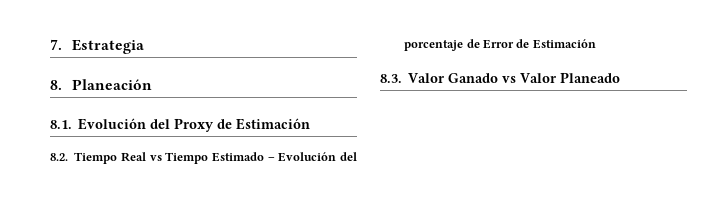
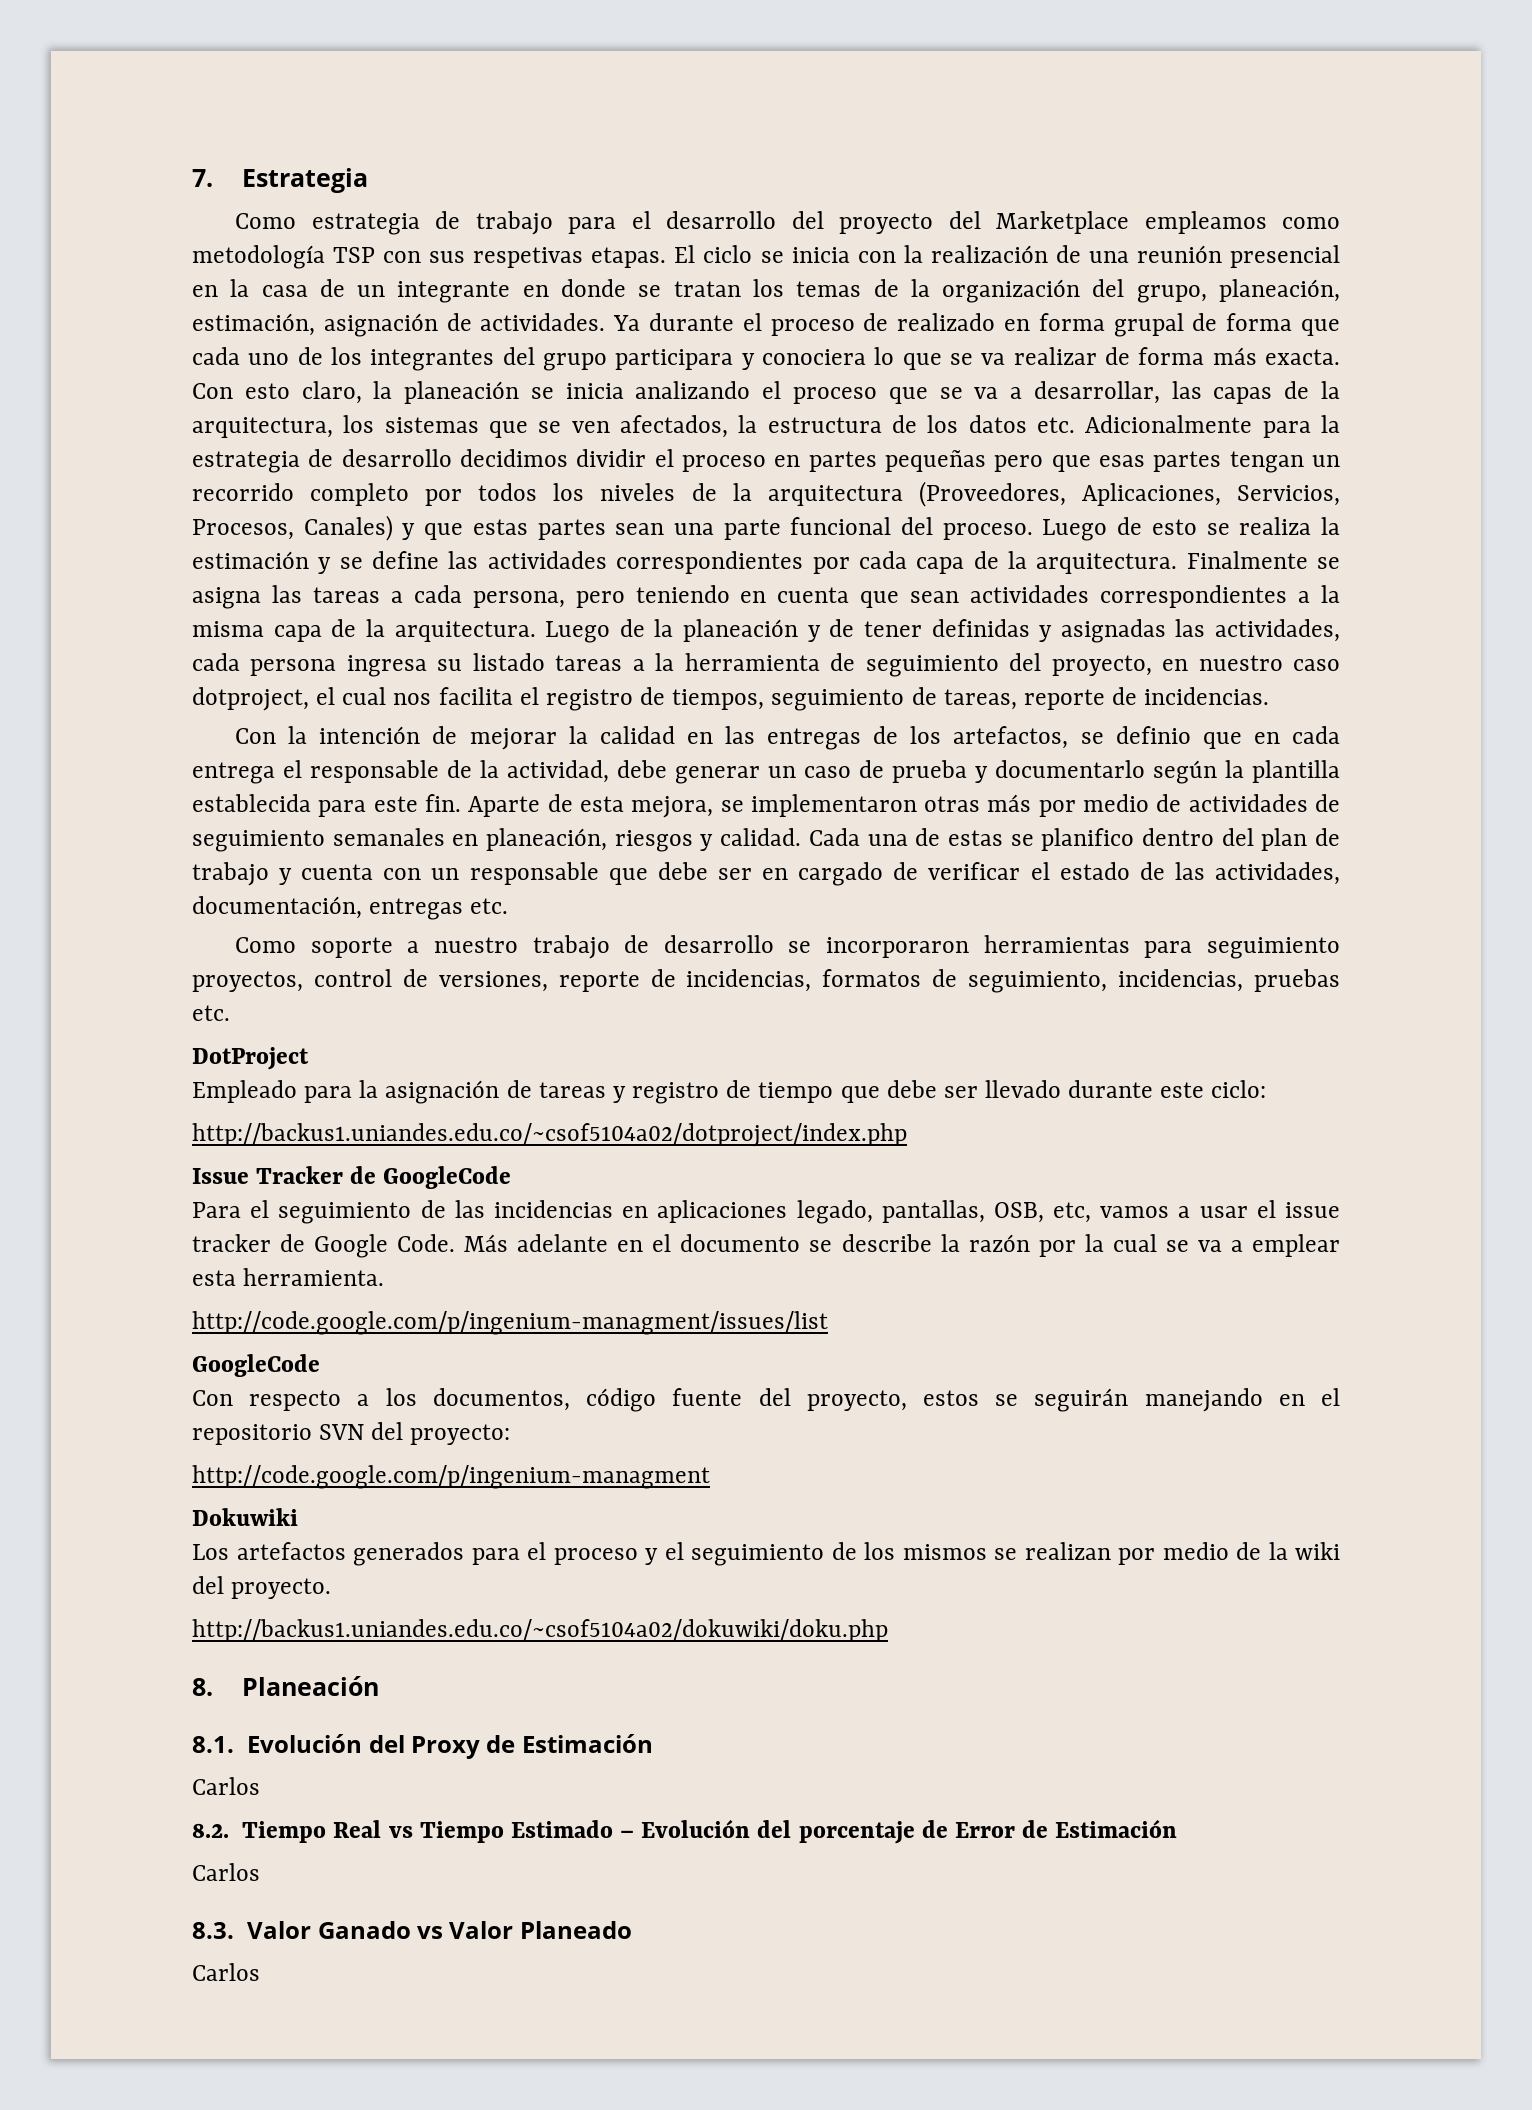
+ Como estrategia de trabajo para el desarrollo del proyecto del Marketplace empleamos como metodología TSP con sus respetivas etapas. El ciclo se inicia con la realización de una reunión presencial en la casa de un integrante en donde se tratan los temas de la organización del grupo, planeación, estimación, asignación de actividades. Ya durante el proceso de realizado en forma grupal de forma que cada uno de los integrantes del grupo participara y conociera lo que se va realizar de forma más exacta. Con esto claro, la planeación se inicia analizando el proceso que se va a desarrollar, las capas de la arquitectura, los sistemas que se ven afectados, la estructura de los datos etc. Adicionalmente para la estrategia de desarrollo decidimos dividir el proceso en partes pequeñas pero que esas partes tengan un recorrido completo por todos los niveles de la arquitectura (Proveedores, Aplicaciones, Servicios, Procesos, Canales) y que estas partes sean una parte funcional del proceso. Luego de esto se realiza la estimación y se define las actividades correspondientes por cada capa de la arquitectura. Finalmente se asigna las tareas a cada persona, pero teniendo en cuenta que sean actividades correspondientes a la misma capa de la arquitectura. Luego de la planeación y de tener definidas y asignadas las actividades, cada persona ingresa su listado tareas a la herramienta de seguimiento del proyecto, en nuestro caso dotproject, el cual nos facilita el registro de tiempos, seguimiento de tareas, reporte de incidencias.
+ Con la intención de mejorar la calidad en las entregas de los artefactos, se definio que en cada entrega el responsable de la actividad, debe generar un caso de prueba y documentarlo según la plantilla establecida para este fin. Aparte de esta mejora, se implementaron otras más por medio de actividades de seguimiento semanales en planeación, riesgos y calidad. Cada una de estas se planifico dentro del plan de trabajo y cuenta con un responsable que debe ser en cargado de verificar el estado de las actividades, documentación, entregas etc.
+ Como soporte a nuestro trabajo de desarrollo se incorporaron herramientas para seguimiento proyectos, control de versiones, reporte de incidencias, formatos de seguimiento, incidencias, pruebas etc.
+ DotProject
+ Empleado para la asignación de tareas y registro de tiempo que debe ser llevado durante este ciclo:
+ http://backus1.uniandes.edu.co/~csof5104a02/dotproject/index.php
+ Issue Tracker de GoogleCode
+ Para el seguimiento de las incidencias en aplicaciones legado, pantallas, OSB, etc, vamos a usar el issue tracker de Google Code. Más adelante en el documento se describe la razón por la cual se va a emplear esta herramienta.
+ http://code.google.com/p/ingenium-managment/issues/list
+ GoogleCode
+ Con respecto a los documentos, código fuente del proyecto, estos se seguirán manejando en el repositorio SVN del proyecto:
+ http://code.google.com/p/ingenium-managment
+ Dokuwiki
+ Los artefactos generados para el proceso y el seguimiento de los mismos se realizan por medio de la wiki del proyecto.
+ http://backus1.uniandes.edu.co/~csof5104a02/dokuwiki/doku.php
  8.1. Evolución del Proxy de Estimación
+ Carlos
  8.2. Tiempo Real vs Tiempo Estimado – Evolución del porcentaje de Error de Estimación
+ Carlos
  8.3. Valor Ganado vs Valor Planeado
+ Carlos

